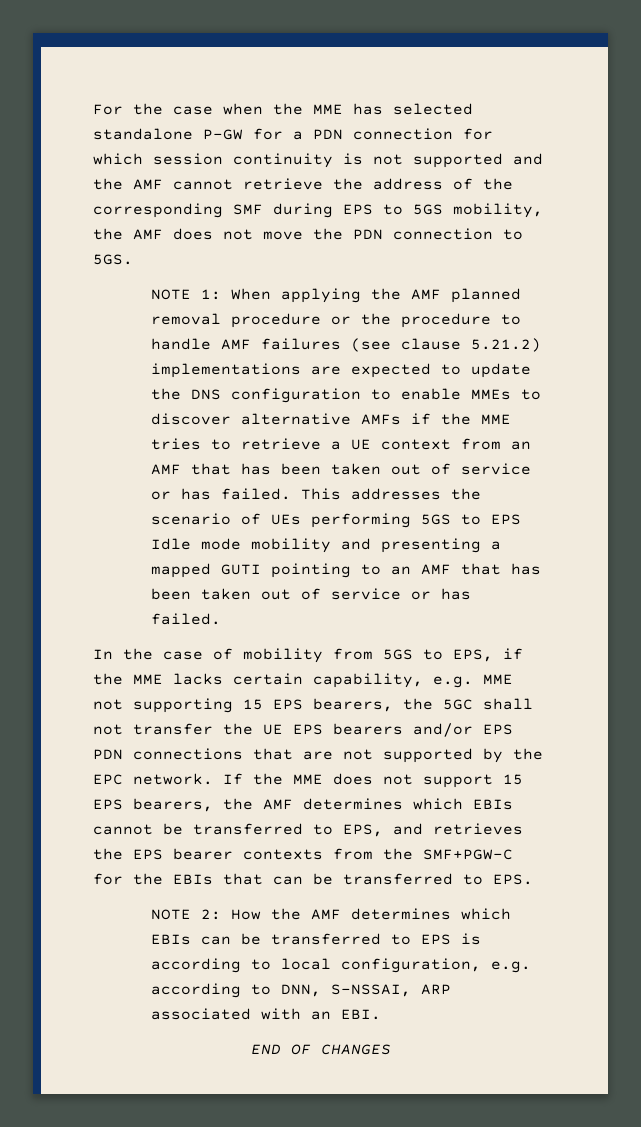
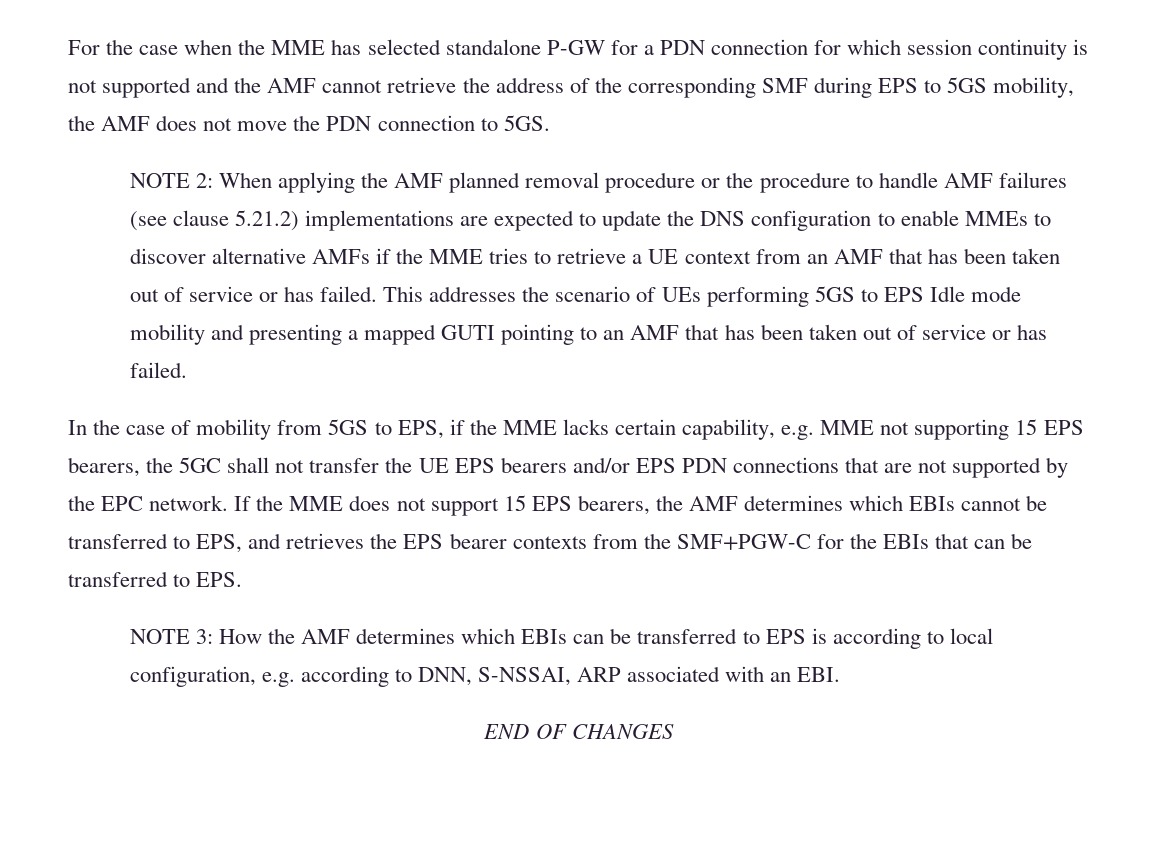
- NOTE 1: When applying the AMF planned removal procedure or the procedure to handle AMF failures (see clause 5.21.2) implementations are expected to update the DNS configuration to enable MMEs to discover alternative AMFs if the MME tries to retrieve a UE context from an AMF that has been taken out of service or has failed.
+ NOTE 2: When applying the AMF planned removal procedure or the procedure to handle AMF failures (see clause 5.21.2) implementations are expected to update the DNS configuration to enable MMEs to discover alternative AMFs if the MME tries to retrieve a UE context from an AMF that has been taken out of service or has failed.
- NOTE 2: How the AMF determines which EBIs can be transferred to EPS is according to local configuration, e.g. according to DNN, S-NSSAI, ARP associated with an EBI.
+ NOTE 3: How the AMF determines which EBIs can be transferred to EPS is according to local configuration, e.g. according to DNN, S-NSSAI, ARP associated with an EBI.

